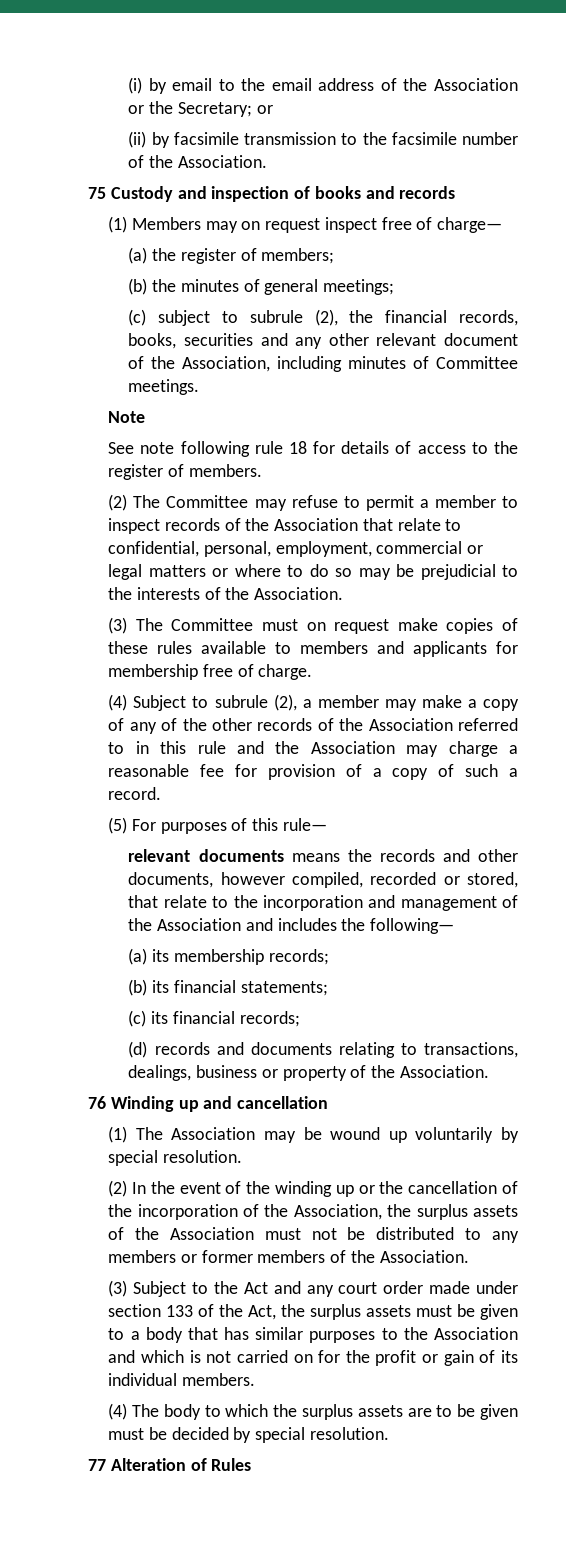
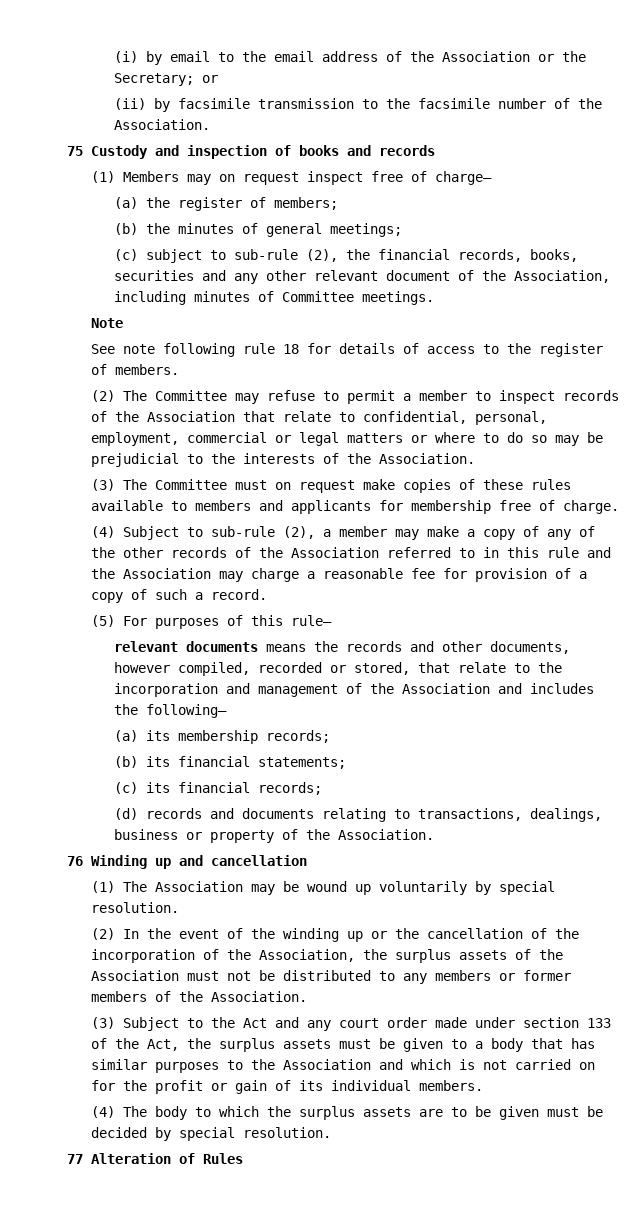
- (c) subject to subrule (2), the financial records, books, securities and any other relevant document of the Association, including minutes of Committee meetings.
+ (c) subject to sub-rule (2), the financial records, books, securities and any other relevant document of the Association, including minutes of Committee meetings.
- (4) Subject to subrule (2), a member may make a copy of any of the other records of the Association referred to in this rule and the Association may charge a reasonable fee for provision of a copy of such a record.
+ (4) Subject to sub-rule (2), a member may make a copy of any of the other records of the Association referred to in this rule and the Association may charge a reasonable fee for provision of a copy of such a record.

